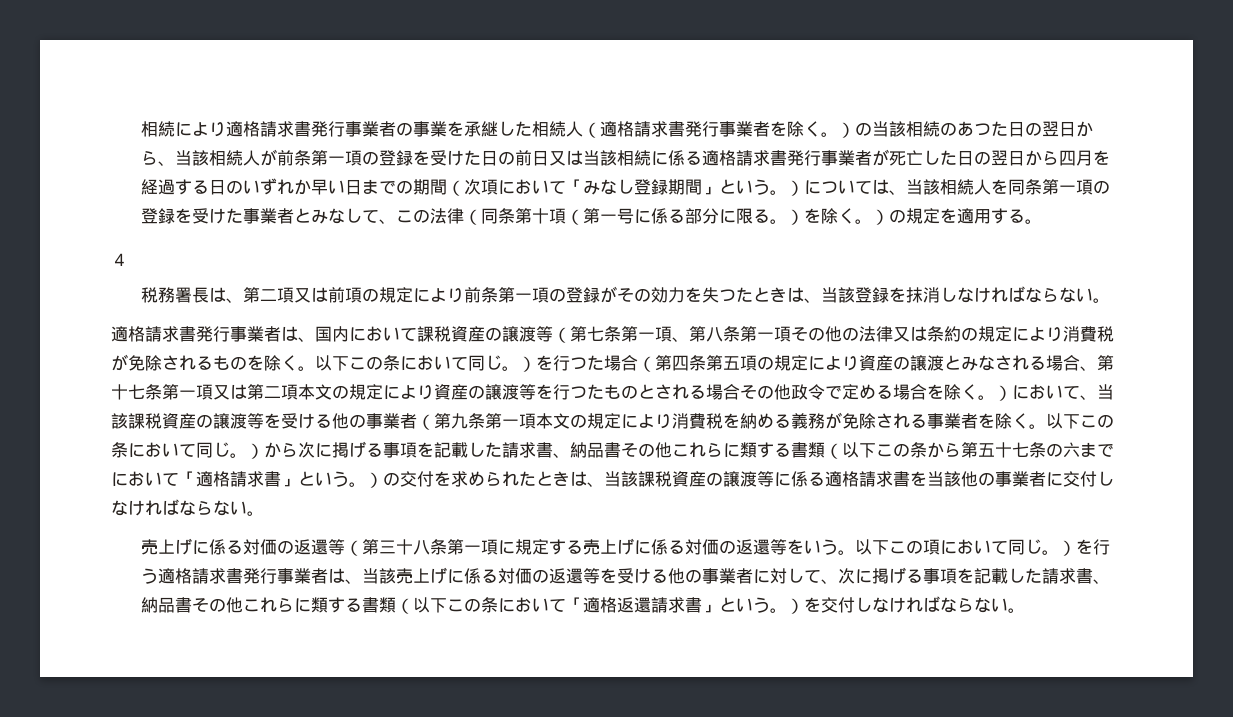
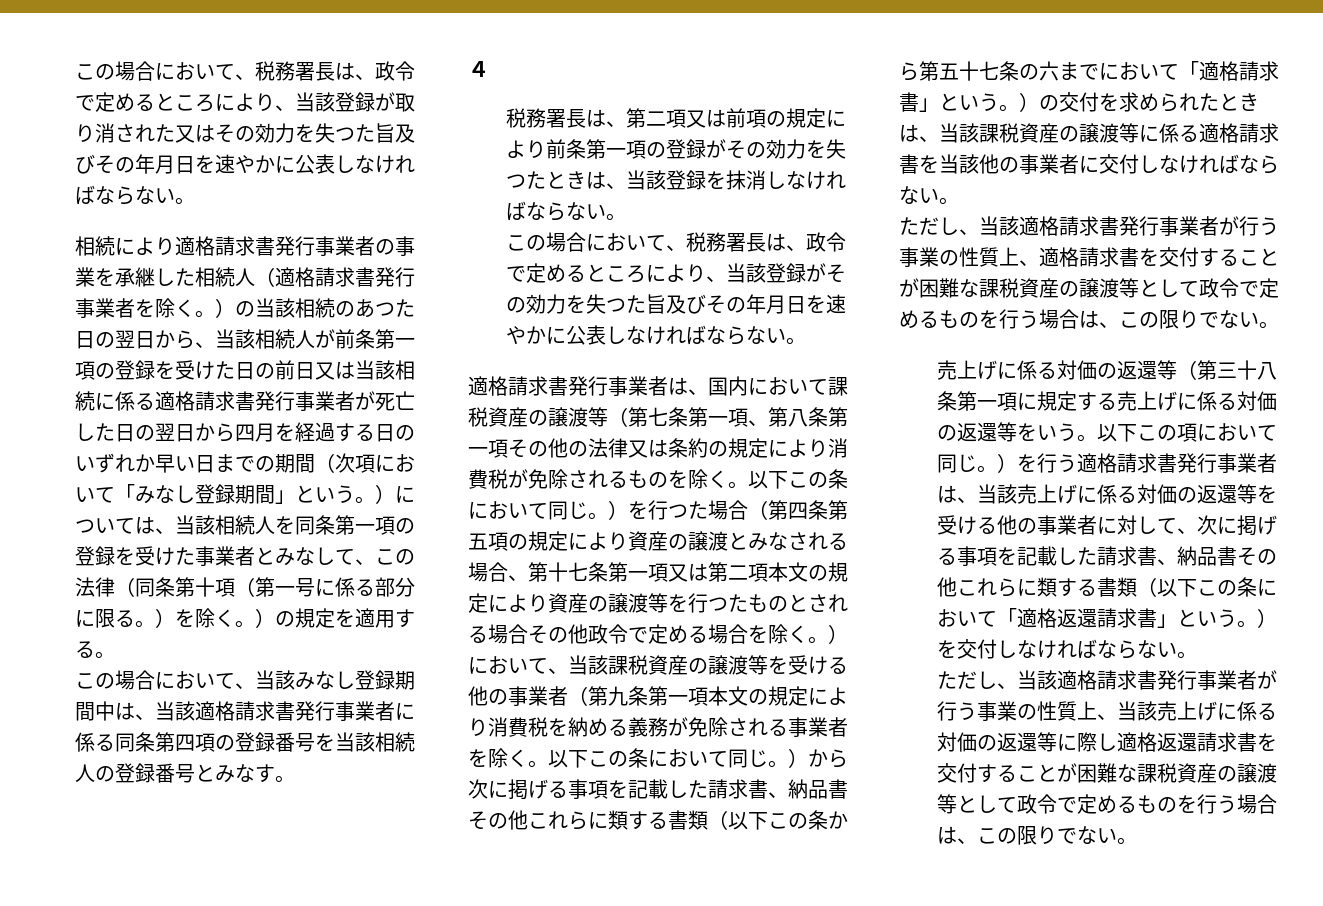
+ この場合において、税務署長は、政令で定めるところにより、当該登録が取り消された又はその効力を失つた旨及びその年月日を速やかに公表しなければならない。
+ この場合において、当該みなし登録期間中は、当該適格請求書発行事業者に係る同条第四項の登録番号を当該相続人の登録番号とみなす。
+ この場合において、税務署長は、政令で定めるところにより、当該登録がその効力を失つた旨及びその年月日を速やかに公表しなければならない。
+ ただし、当該適格請求書発行事業者が行う事業の性質上、適格請求書を交付することが困難な課税資産の譲渡等として政令で定めるものを行う場合は、この限りでない。
+ ただし、当該適格請求書発行事業者が行う事業の性質上、当該売上げに係る対価の返還等に際し適格返還請求書を交付することが困難な課税資産の譲渡等として政令で定めるものを行う場合は、この限りでない。

